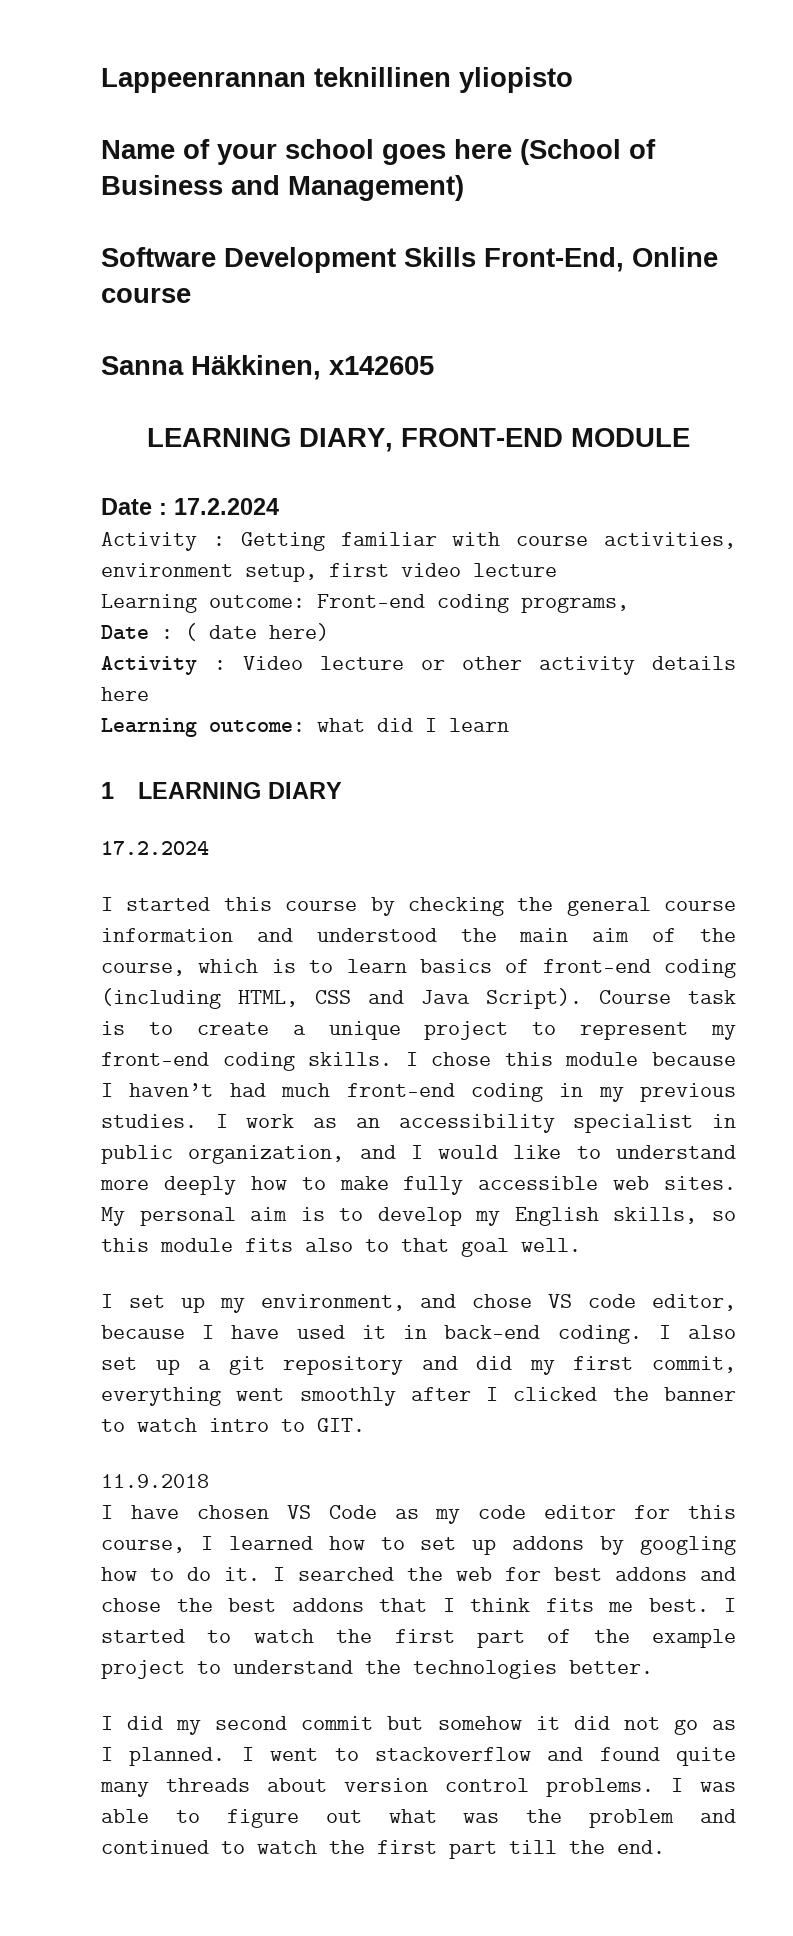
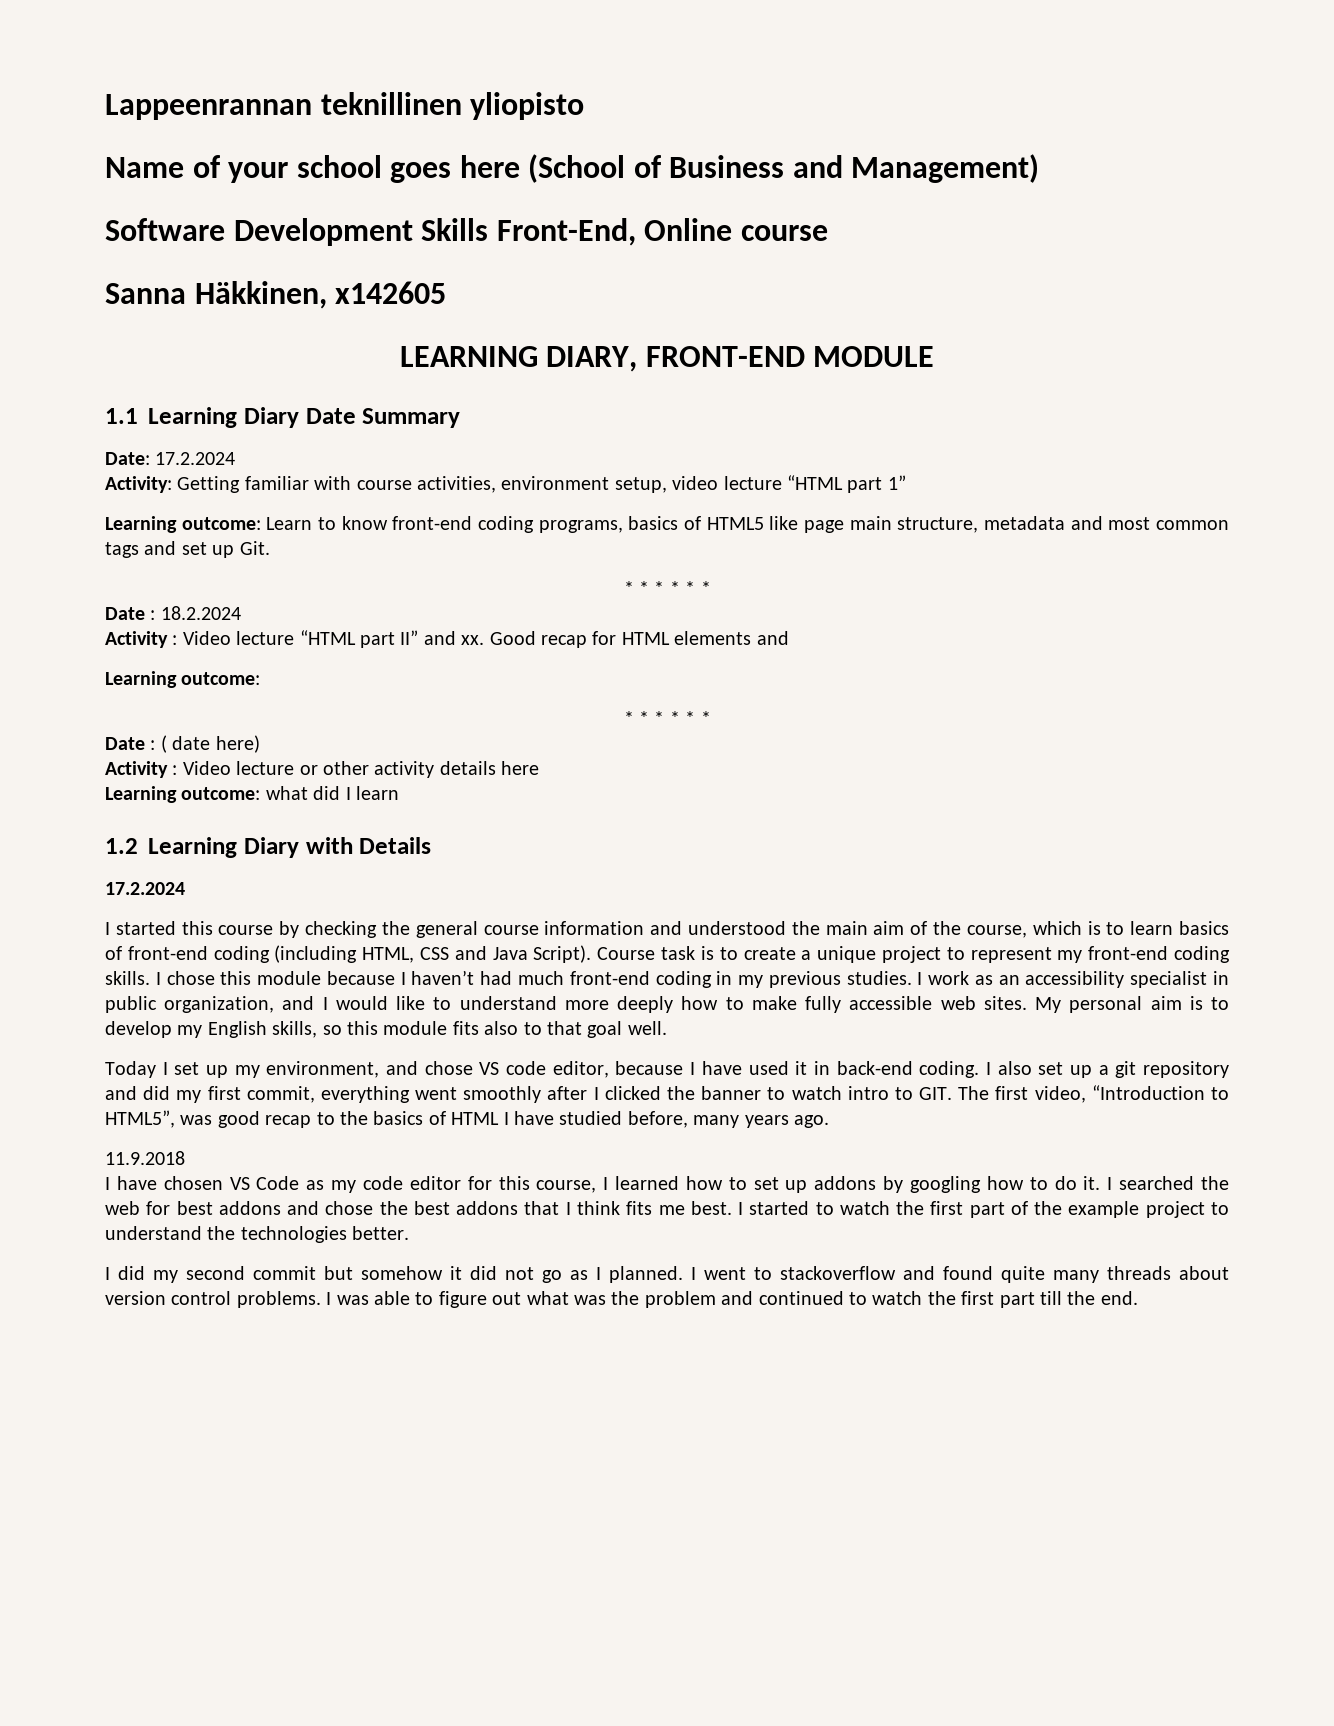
- Date : 17.2.2024
- Activity : Getting familiar with course activities, environment setup, first video lecture
- Learning outcome: Front-end coding programs,
+ 1.1 Learning Diary Date Summary
+ Date: 17.2.2024
+ Activity: Getting familiar with course activities, environment setup, video lecture “HTML part 1”
+ Learning outcome: Learn to know front-end coding programs, basics of HTML5 like page main structure, metadata and most common tags and set up Git.
+ * * * * * *
+ Date : 18.2.2024
+ Activity : Video lecture “HTML part II” and xx. Good recap for HTML elements and
+ Learning outcome:
+ * * * * * *
- 1 LEARNING DIARY
+ 1.2 Learning Diary with Details
- I set up my environment, and chose VS code editor, because I have used it in back-end coding.
+ Today I set up my environment, and chose VS code editor, because I have used it in back-end coding.
- I also set up a git repository and did my first commit, everything went smoothly after I clicked the banner to watch intro to GIT.
+ I also set up a git repository and did my first commit, everything went smoothly after I clicked the banner to watch intro to GIT. The first video, “Introduction to HTML5”, was good recap to the basics of HTML I have studied before, many years ago.

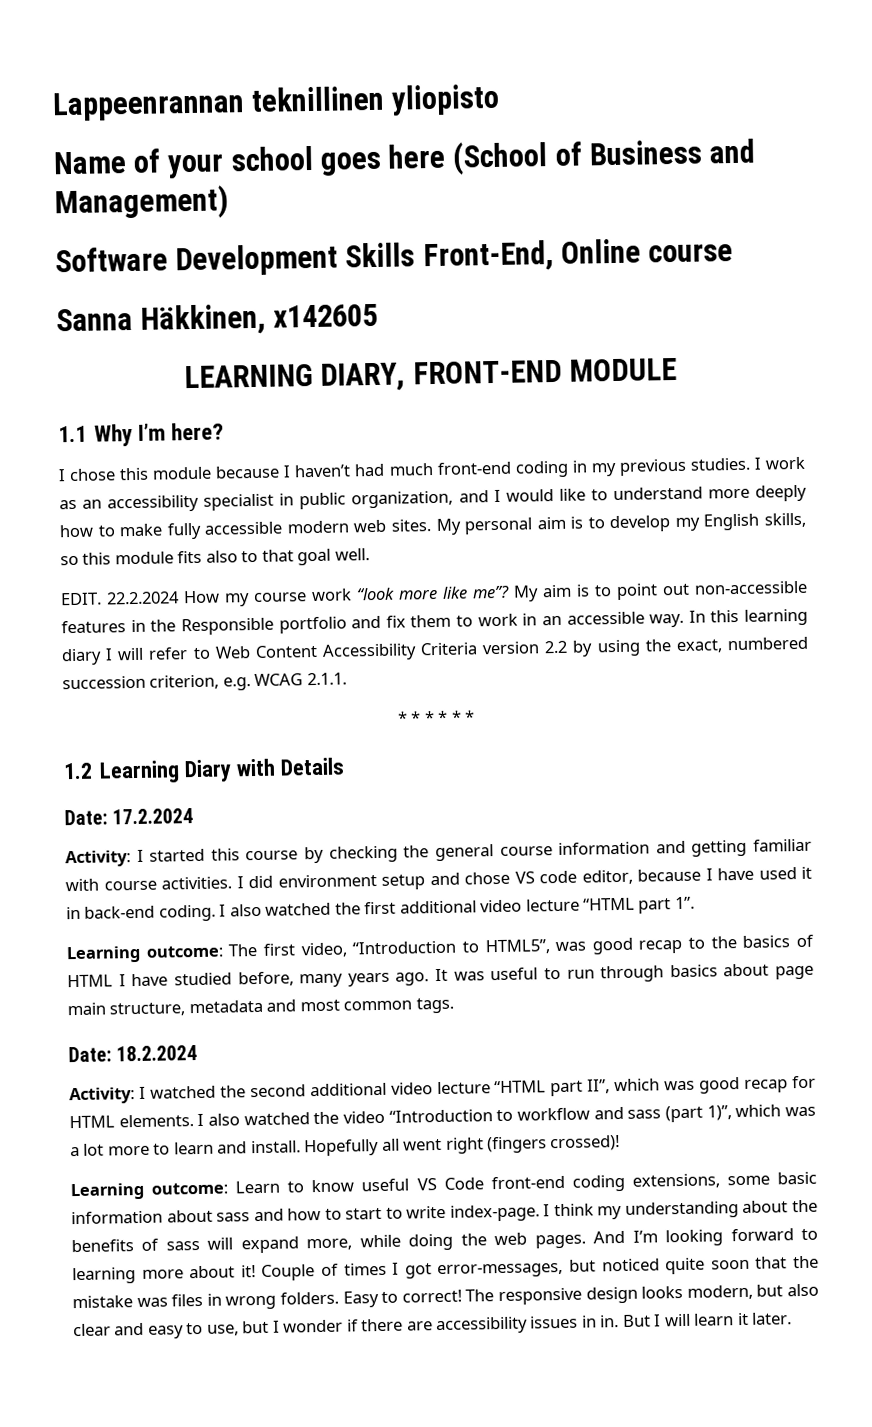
- 1.1 Learning Diary Date Summary
- Date: 17.2.2024
- Activity: Getting familiar with course activities, environment setup, video lecture “HTML part 1”
- Learning outcome: Learn to know front-end coding programs, basics of HTML5 like page main structure, metadata and most common tags and set up Git.
- * * * * * *
- Date : 18.2.2024
- Activity : Video lecture “HTML part II” and xx. Good recap for HTML elements and
- Learning outcome:
- * * * * * *
- Date : ( date here)
- Activity : Video lecture or other activity details here
- Learning outcome: what did I learn
- 1.2 Learning Diary with Details
- 17.2.2024
- I started this course by checking the general course information and understood the main aim of the course, which is to learn basics of front-end coding (including HTML, CSS and Java Script). Course task is to create a unique project to represent my front-end coding skills. I chose this module because I haven’t had much front-end coding in my previous studies.
+ 1.1 Why I’m here?
+ I chose this module because I haven’t had much front-end coding in my previous studies.
- I work as an accessibility specialist in public organization, and I would like to understand more deeply how to make fully accessible web sites.
+ I work as an accessibility specialist in public organization, and I would like to understand more deeply how to make fully accessible modern web sites.
- Today I set up my environment, and chose VS code editor, because I have used it in back-end coding.
+ EDIT. 22.2.2024 How my course work “look more like me”? My aim is to point out non-accessible features in the Responsible portfolio and fix them to work in an accessible way. In this learning diary I will refer to Web Content Accessibility Criteria version 2.2 by using the exact, numbered succession criterion, e.g. WCAG 2.1.1.
+ * * * * * *
+ 1.2 Learning Diary with Details
+ Date: 17.2.2024
+ Activity: I started this course by checking the general course information and getting familiar with course activities. I did environment setup and chose VS code editor, because I have used it in back-end coding.
- I also set up a git repository and did my first commit, everything went smoothly after I clicked the banner to watch intro to GIT. The first video, “Introduction to HTML5”, was good recap to the basics of HTML I have studied before, many years ago.
- 11.9.2018
- I have chosen VS Code as my code editor for this course, I learned how to set up addons by googling how to do it. I searched the web for best addons and chose the best addons that I think fits me best. I started to watch the first part of the example project to understand the technologies better.
- I did my second commit but somehow it did not go as I planned. I went to stackoverflow and found quite many threads about version control problems. I was able to figure out what was the problem and continued to watch the first part till the end.
+ I also watched the first additional video lecture “HTML part 1”.
+ Learning outcome: The first video, “Introduction to HTML5”, was good recap to the basics of HTML I have studied before, many years ago. It was useful to run through basics about page main structure, metadata and most common tags.
+ Date: 18.2.2024
+ Activity: I watched the second additional video lecture “HTML part II”, which was good recap for HTML elements. I also watched the video “Introduction to workflow and sass (part 1)”, which was a lot more to learn and install. Hopefully all went right (fingers crossed)!
+ Learning outcome: Learn to know useful VS Code front-end coding extensions, some basic information about sass and how to start to write index-page. I think my understanding about the benefits of sass will expand more, while doing the web pages. And I’m looking forward to learning more about it! Couple of times I got error-messages, but noticed quite soon that the mistake was files in wrong folders. Easy to correct! The responsive design looks modern, but also clear and easy to use, but I wonder if there are accessibility issues in in. But I will learn it later.

